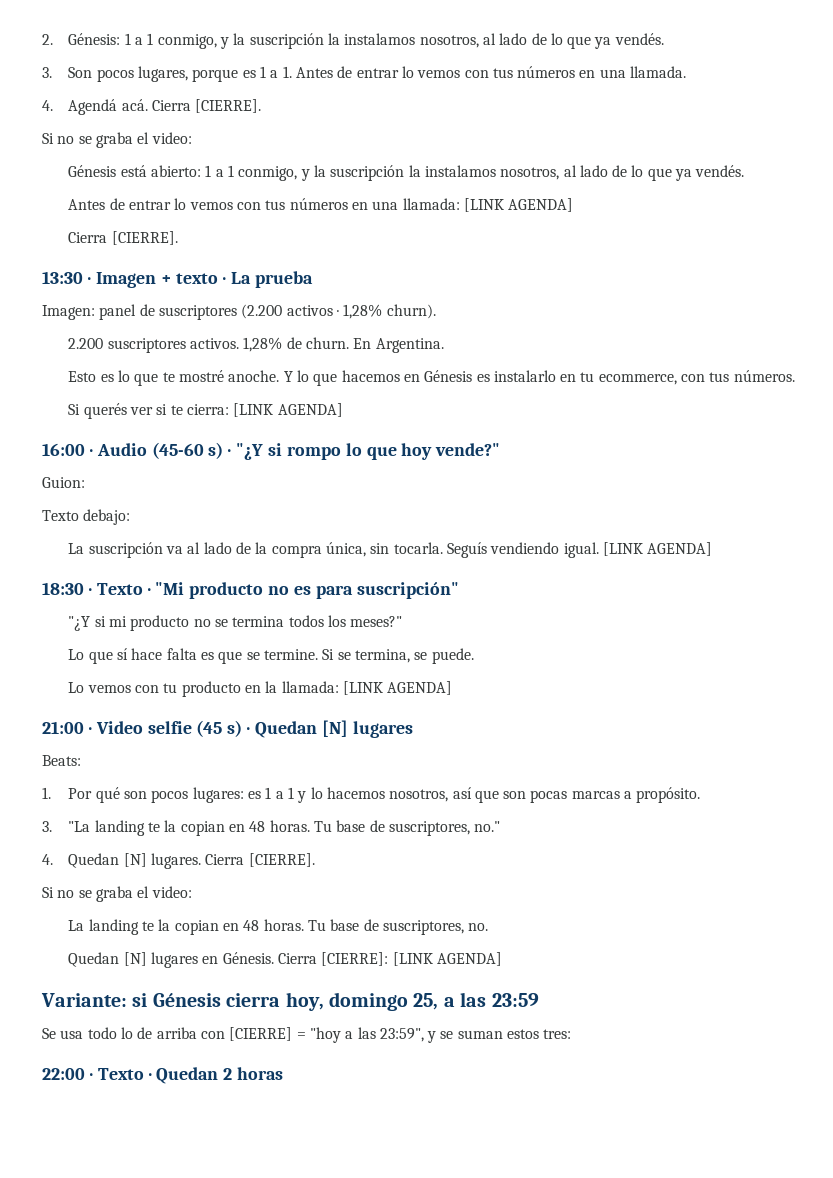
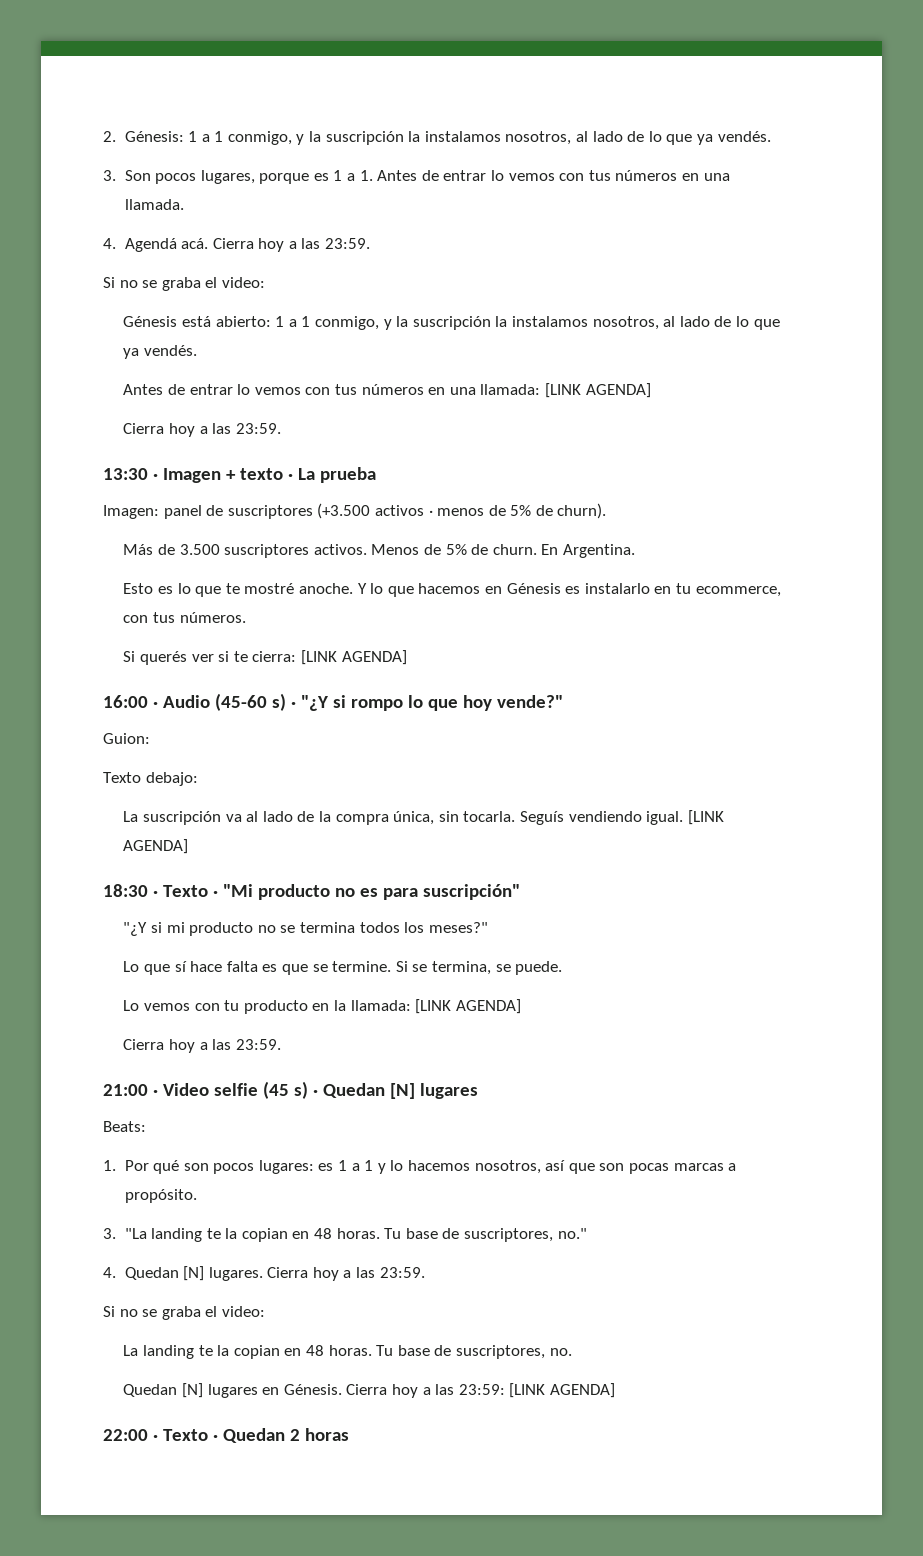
- 4. Agendá acá. Cierra [CIERRE].
+ 4. Agendá acá. Cierra hoy a las 23:59.
  Antes de entrar lo vemos con tus números en una llamada: [LINK AGENDA]
- Cierra [CIERRE].
+ Cierra hoy a las 23:59.
- Imagen: panel de suscriptores (2.200 activos · 1,28% churn).
- 2.200 suscriptores activos. 1,28% de churn.
+ Imagen: panel de suscriptores (+3.500 activos · menos de 5% de churn).
+ Más de 3.500 suscriptores activos. Menos de 5% de churn.
  Lo vemos con tu producto en la llamada: [LINK AGENDA]
+ Cierra hoy a las 23:59.
- 4. Quedan [N] lugares. Cierra [CIERRE].
+ 4. Quedan [N] lugares. Cierra hoy a las 23:59.
- Cierra [CIERRE]: [LINK AGENDA]
- Variante: si Génesis cierra hoy, domingo 25, a las 23:59
- Se usa todo lo de arriba con [CIERRE] = "hoy a las 23:59", y se suman estos tres:
+ Cierra hoy a las 23:59: [LINK AGENDA]

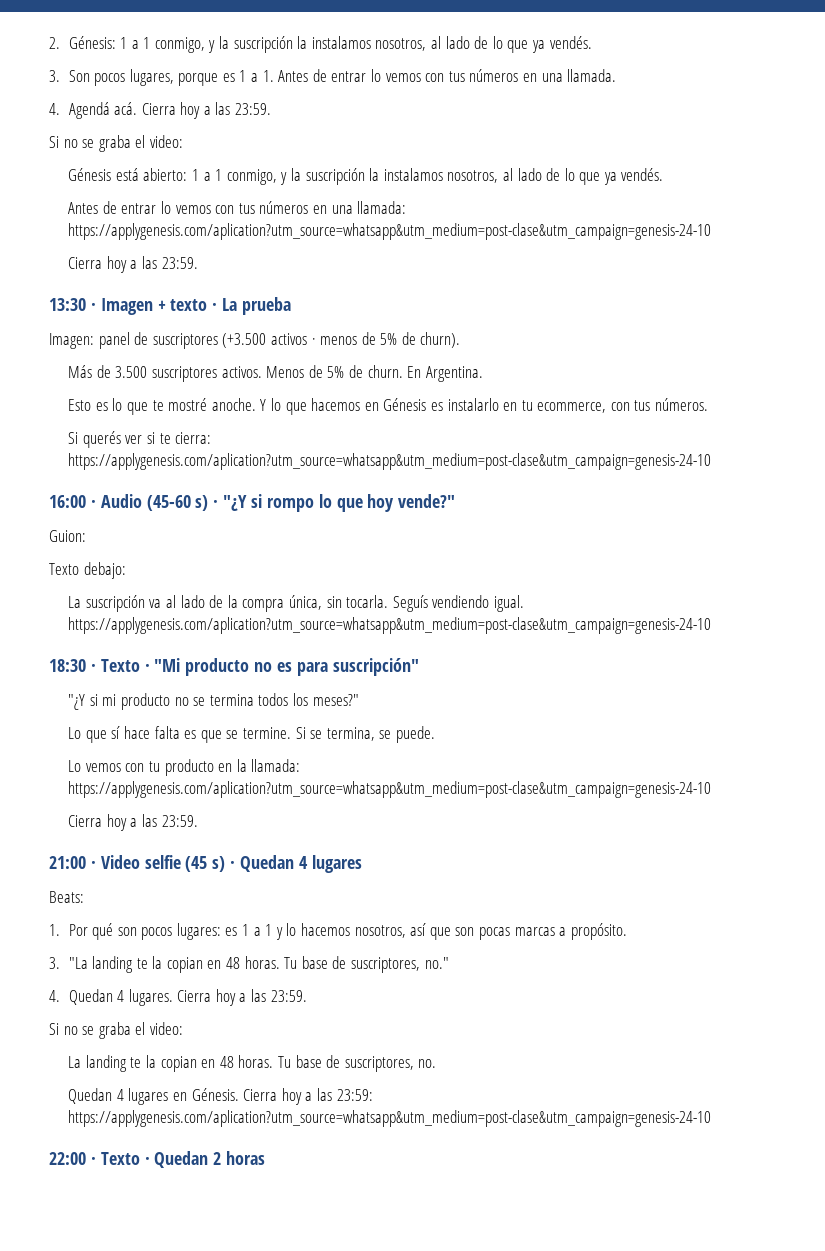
- Antes de entrar lo vemos con tus números en una llamada: [LINK AGENDA]
+ Antes de entrar lo vemos con tus números en una llamada: https://applygenesis.com/aplication?utm_source=whatsapp&utm_medium=post-clase&utm_campaign=genesis-24-10
- Si querés ver si te cierra: [LINK AGENDA]
+ Si querés ver si te cierra: https://applygenesis.com/aplication?utm_source=whatsapp&utm_medium=post-clase&utm_campaign=genesis-24-10
- Seguís vendiendo igual. [LINK AGENDA]
+ Seguís vendiendo igual. https://applygenesis.com/aplication?utm_source=whatsapp&utm_medium=post-clase&utm_campaign=genesis-24-10
- Lo vemos con tu producto en la llamada: [LINK AGENDA]
+ Lo vemos con tu producto en la llamada: https://applygenesis.com/aplication?utm_source=whatsapp&utm_medium=post-clase&utm_campaign=genesis-24-10
- 21:00 · Video selfie (45 s) · Quedan [N] lugares
+ 21:00 · Video selfie (45 s) · Quedan 4 lugares
- 4. Quedan [N] lugares.
+ 4. Quedan 4 lugares.
- Quedan [N] lugares en Génesis.
+ Quedan 4 lugares en Génesis.
- Cierra hoy a las 23:59: [LINK AGENDA]
+ Cierra hoy a las 23:59: https://applygenesis.com/aplication?utm_source=whatsapp&utm_medium=post-clase&utm_campaign=genesis-24-10

